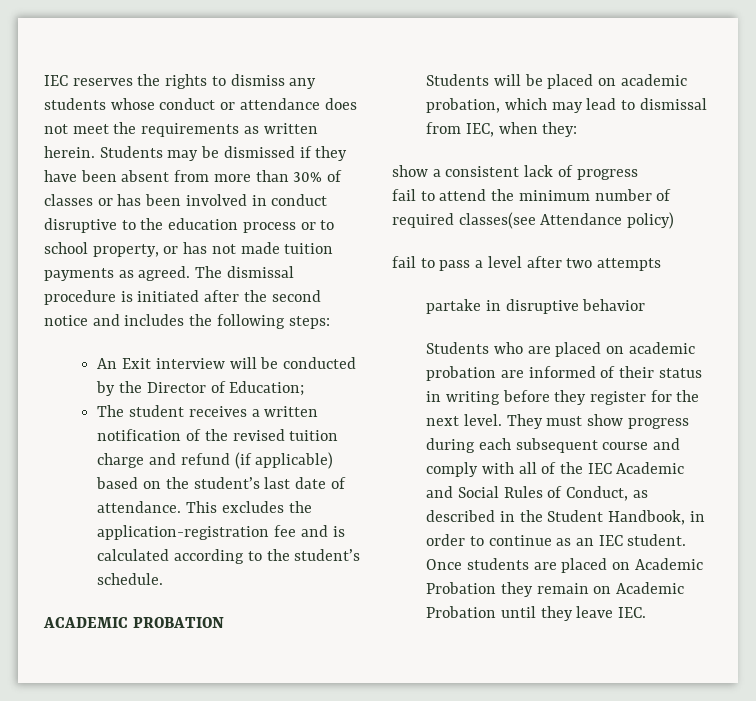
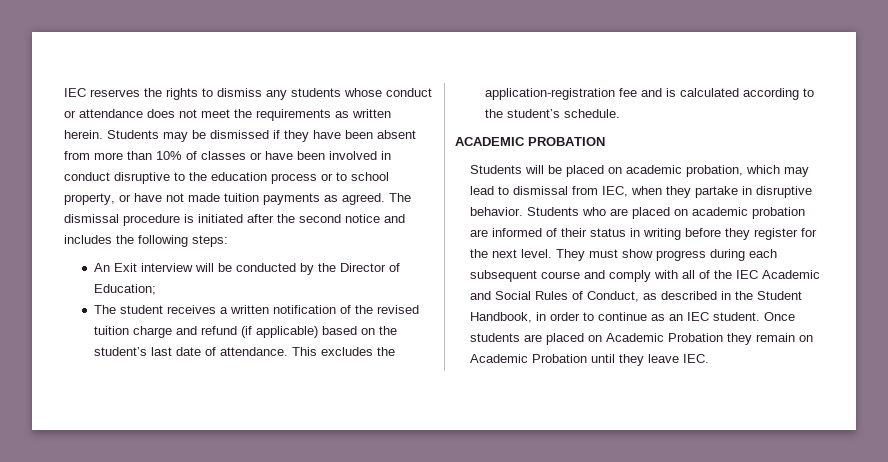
- Students may be dismissed if they have been absent from more than 30% of classes or has been involved in conduct disruptive to the education process or to school property, or has not made tuition payments as agreed.
+ Students may be dismissed if they have been absent from more than 10% of classes or have been involved in conduct disruptive to the education process or to school property, or have not made tuition payments as agreed.
- Students will be placed on academic probation, which may lead to dismissal from IEC, when they:
- show a consistent lack of progress
- fail to attend the minimum number of required classes(see Attendance policy)
- fail to pass a level after two attempts
- partake in disruptive behavior
- Students who are placed on academic probation are informed of their status in writing before they register for the next level.
+ Students will be placed on academic probation, which may lead to dismissal from IEC, when they partake in disruptive behavior. Students who are placed on academic probation are informed of their status in writing before they register for the next level.

